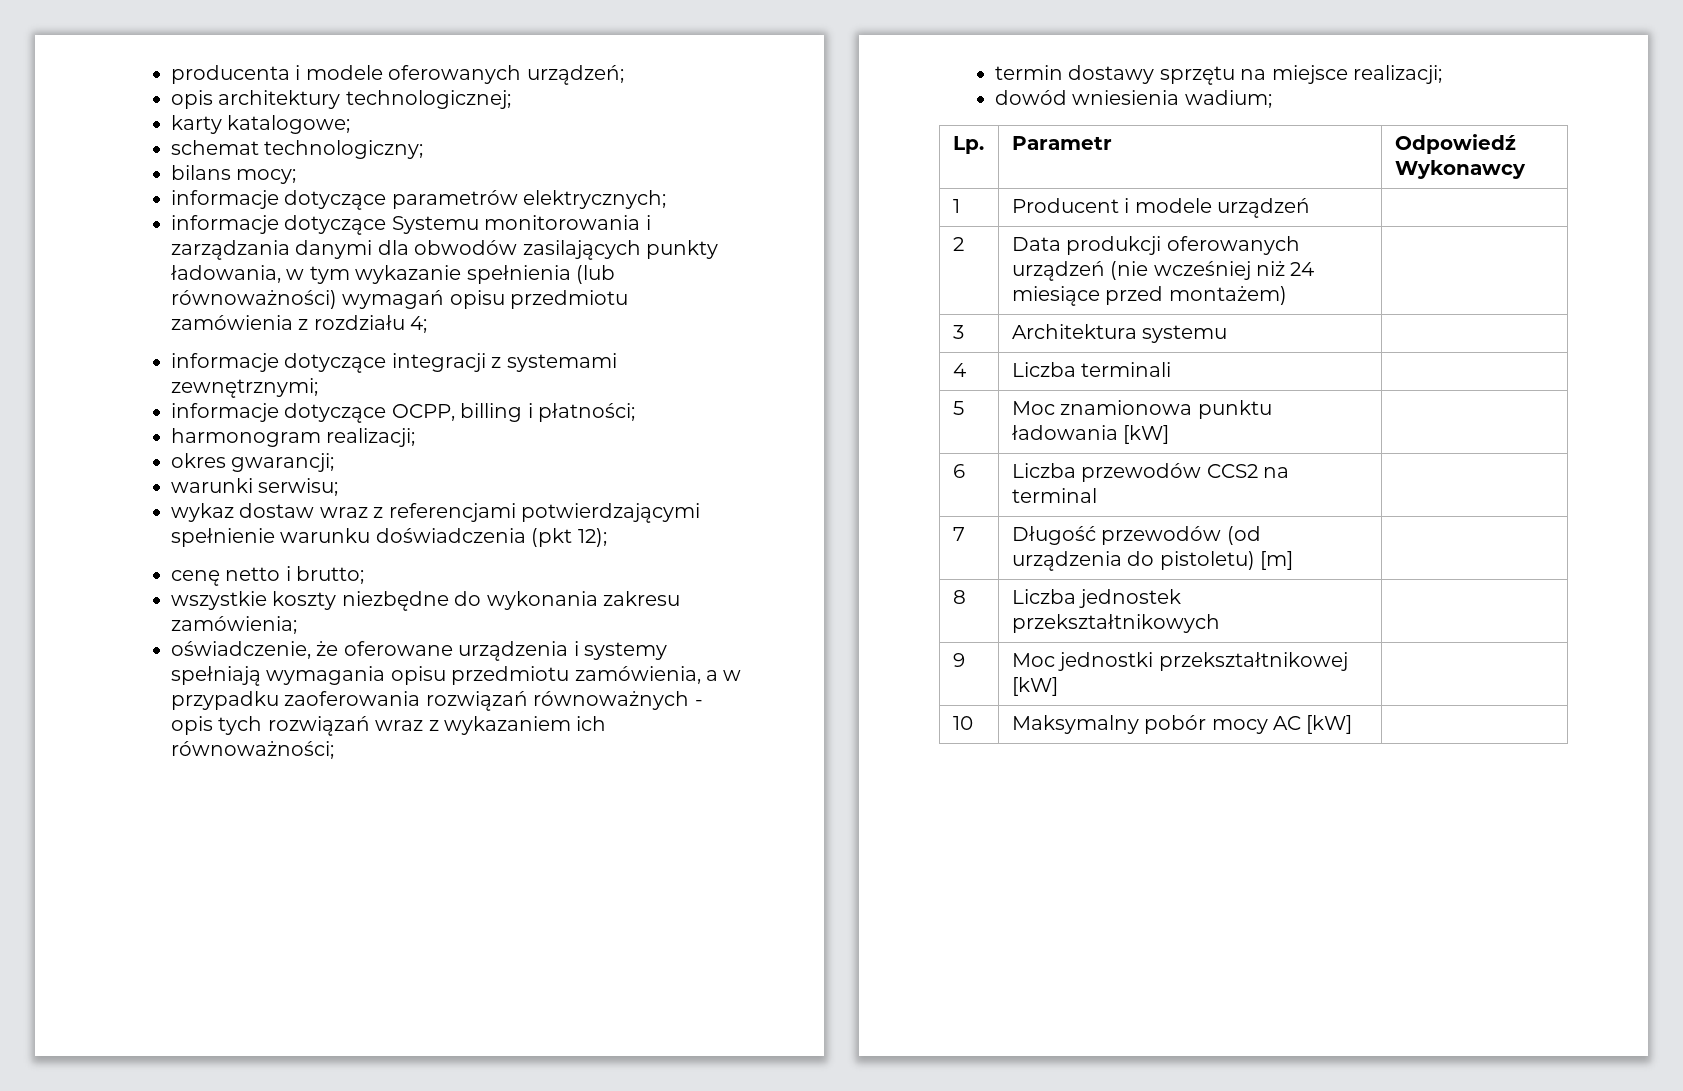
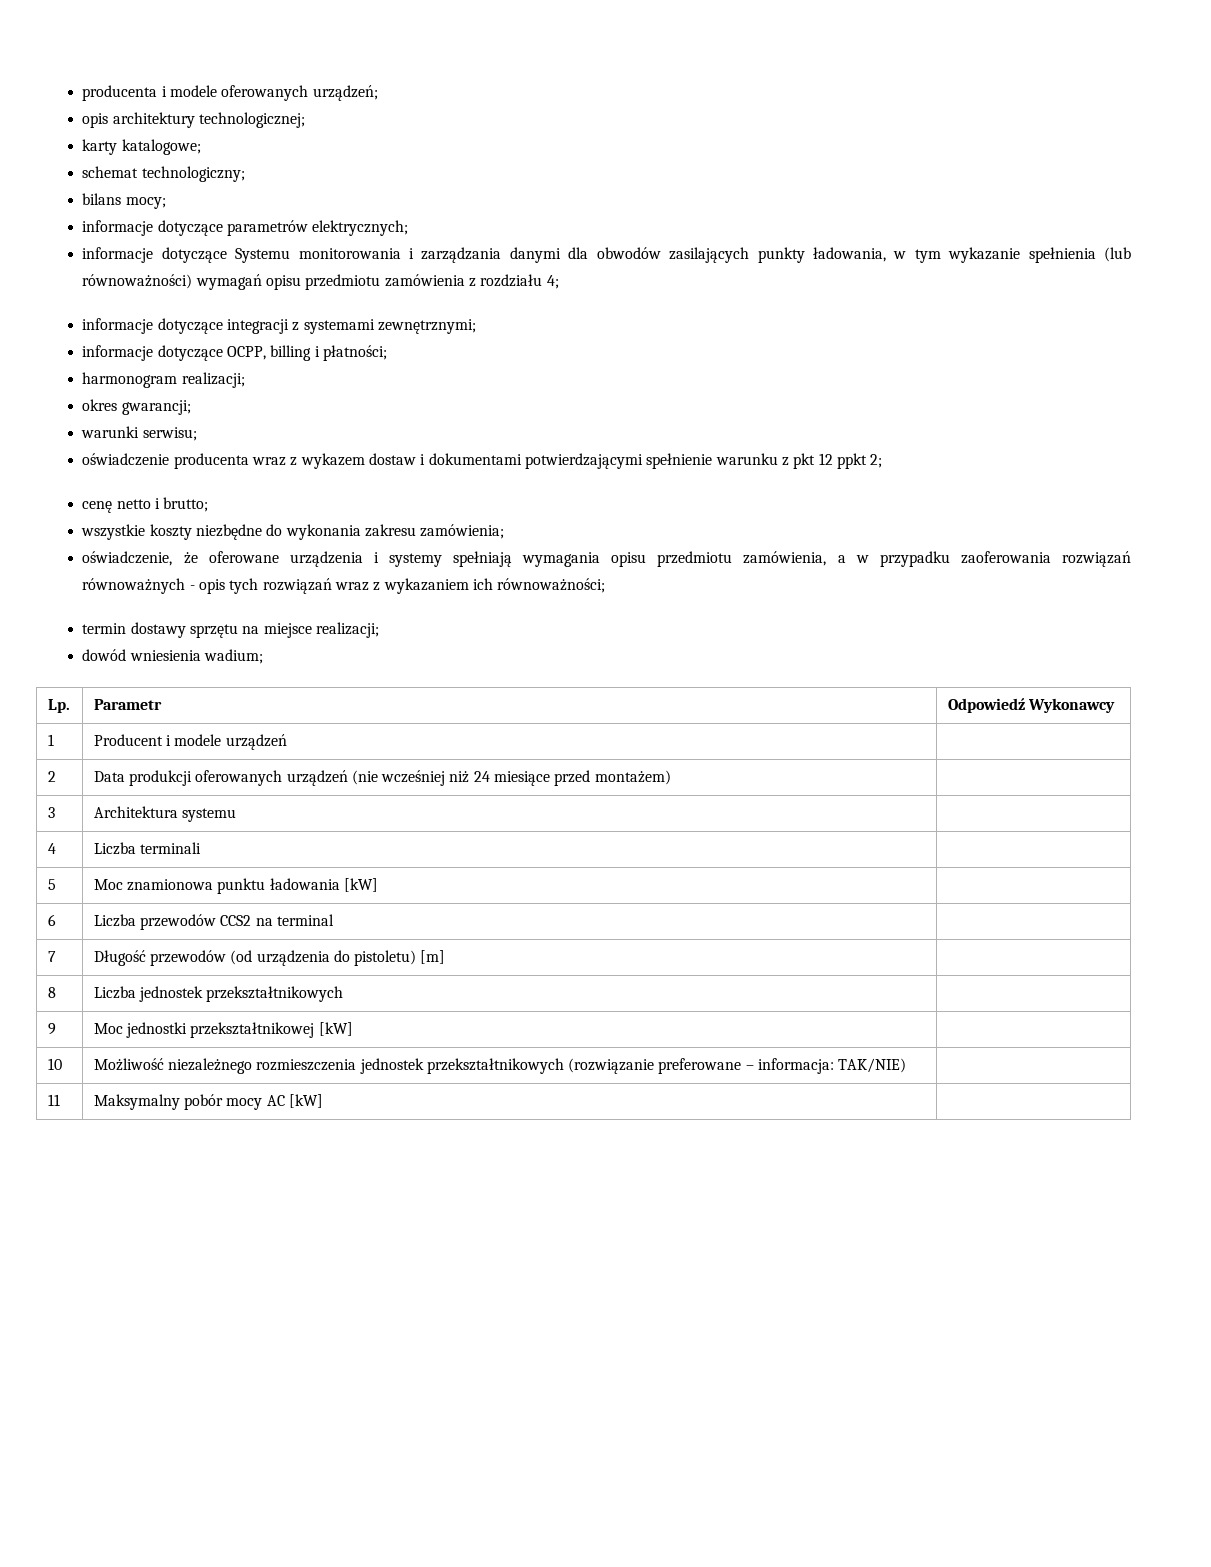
- wykaz dostaw wraz z referencjami potwierdzającymi spełnienie warunku doświadczenia (pkt 12);
+ oświadczenie producenta wraz z wykazem dostaw i dokumentami potwierdzającymi spełnienie warunku z pkt 12 ppkt 2;
- 10 | Maksymalny pobór mocy AC [kW] |
+ 10 | Możliwość niezależnego rozmieszczenia jednostek przekształtnikowych (rozwiązanie preferowane – informacja: TAK/NIE) |
+ 11 | Maksymalny pobór mocy AC [kW] |

